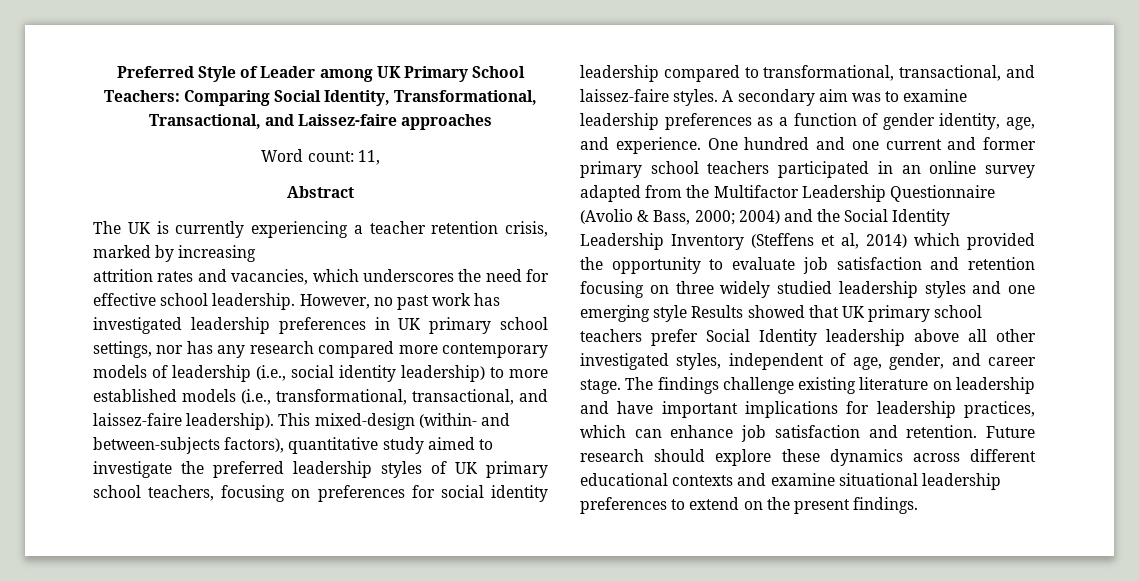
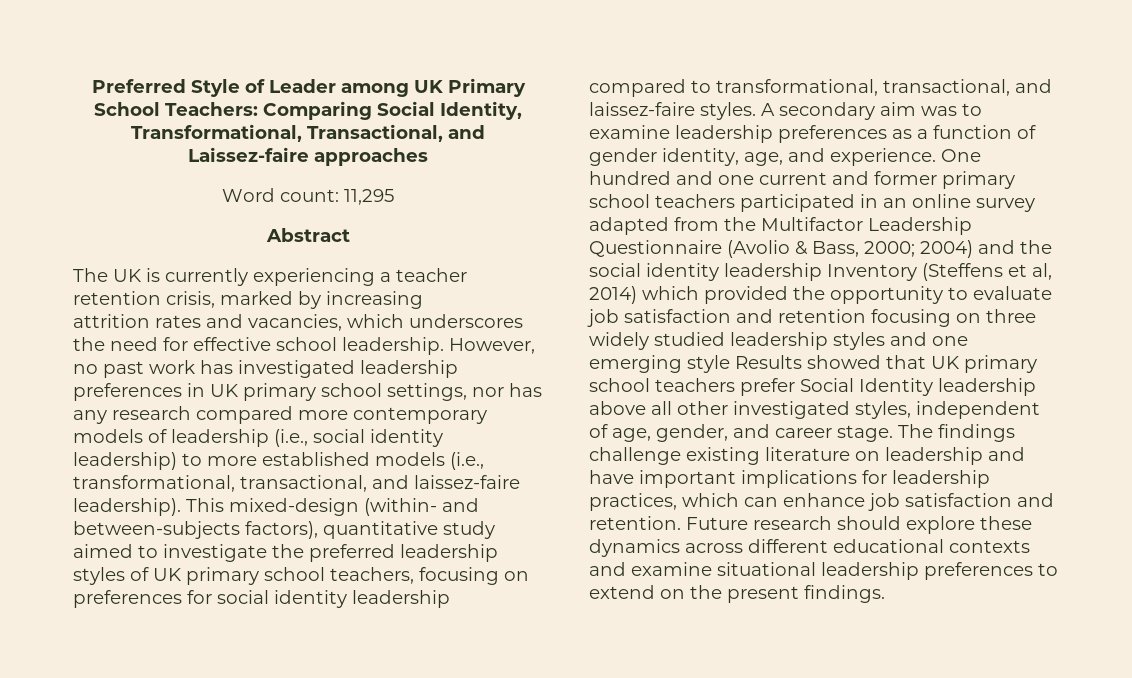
- Word count: 11,
+ Word count: 11,295
- 2004) and the Social Identity Leadership Inventory (Steffens et al, 2014) which provided the opportunity to evaluate job satisfaction and retention focusing on three widely studied leadership styles and one emerging style Results showed that UK primary school teachers prefer Social Identity leadership above all other investigated styles, independent of age, gender, and career stage.
+ 2004) and the social identity leadership Inventory (Steffens et al, 2014) which provided the opportunity to evaluate job satisfaction and retention focusing on three widely studied leadership styles and one emerging style Results showed that UK primary school teachers prefer Social Identity leadership above all other investigated styles, independent of age, gender, and career stage.

